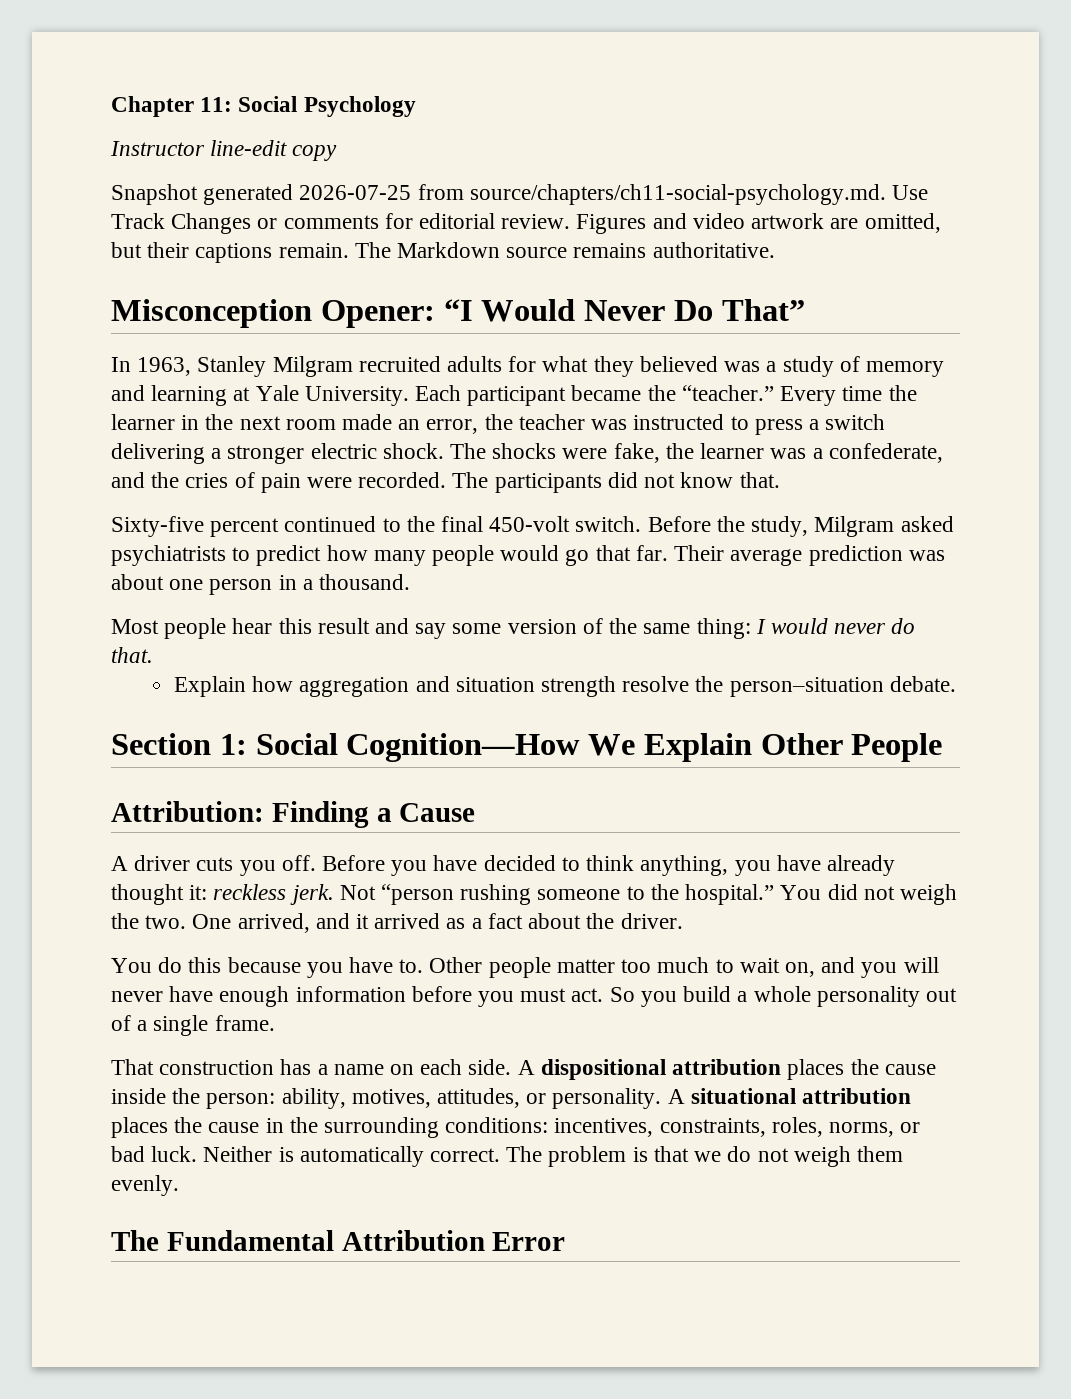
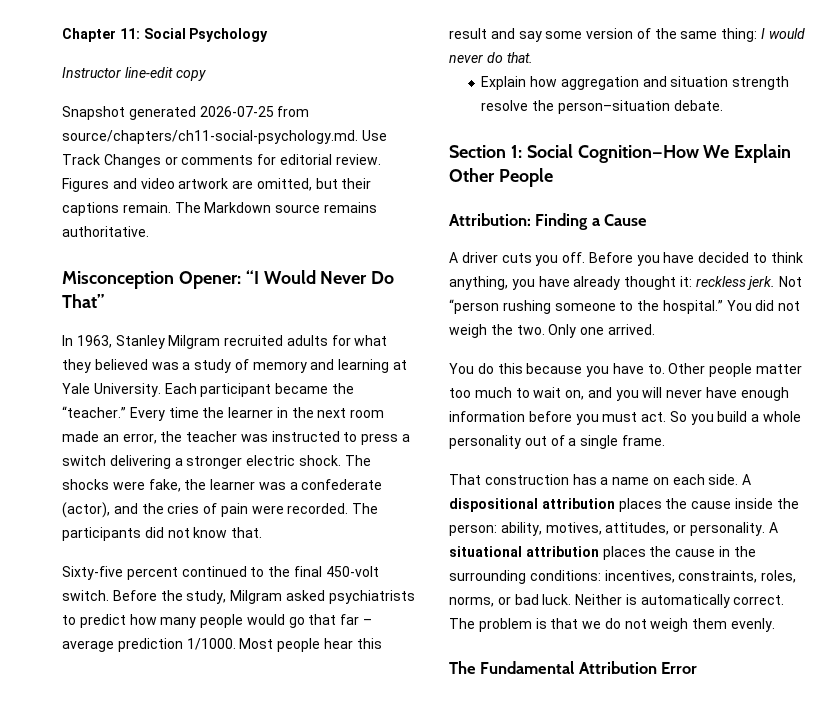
- The shocks were fake, the learner was a confederate, and the cries of pain were recorded.
+ The shocks were fake, the learner was a confederate (actor), and the cries of pain were recorded.
- Before the study, Milgram asked psychiatrists to predict how many people would go that far. Their average prediction was about one person in a thousand.
- Most people hear this result and say some version of the same thing: I would never do that.
+ Before the study, Milgram asked psychiatrists to predict how many people would go that far – average prediction 1/1000. Most people hear this result and say some version of the same thing: I would never do that.
- One arrived, and it arrived as a fact about the driver.
+ Only one arrived.

